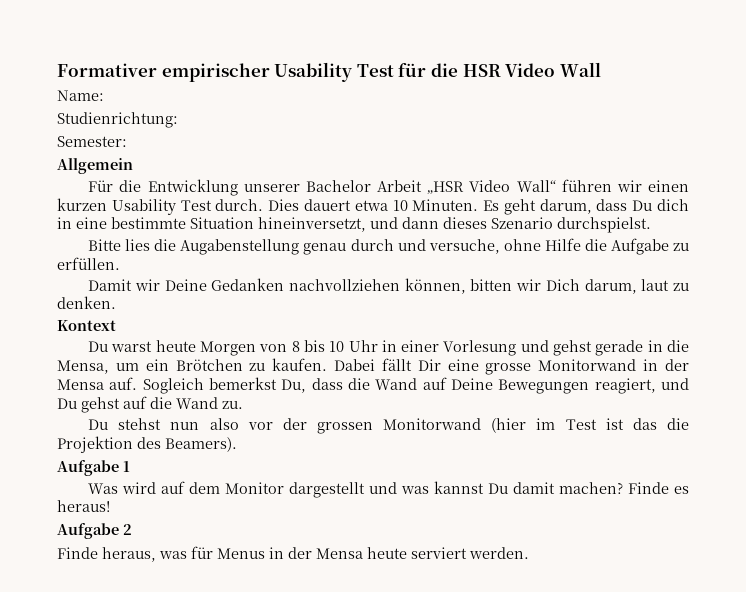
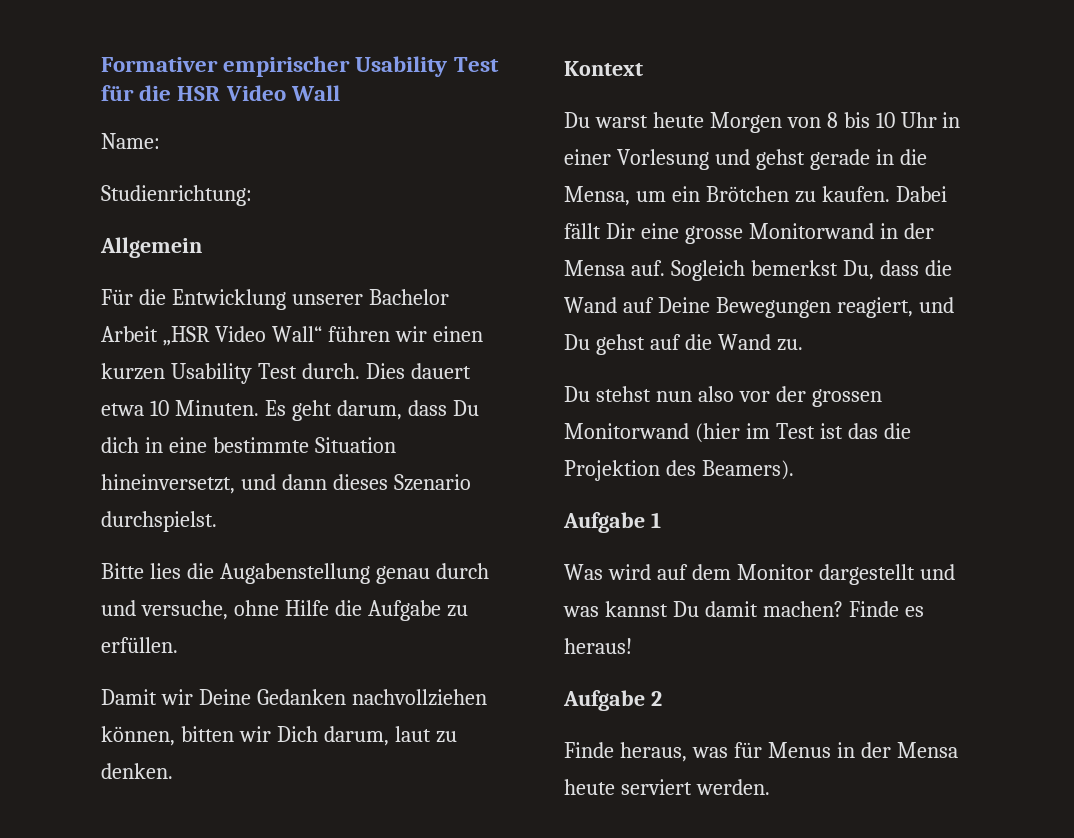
- Semester:

